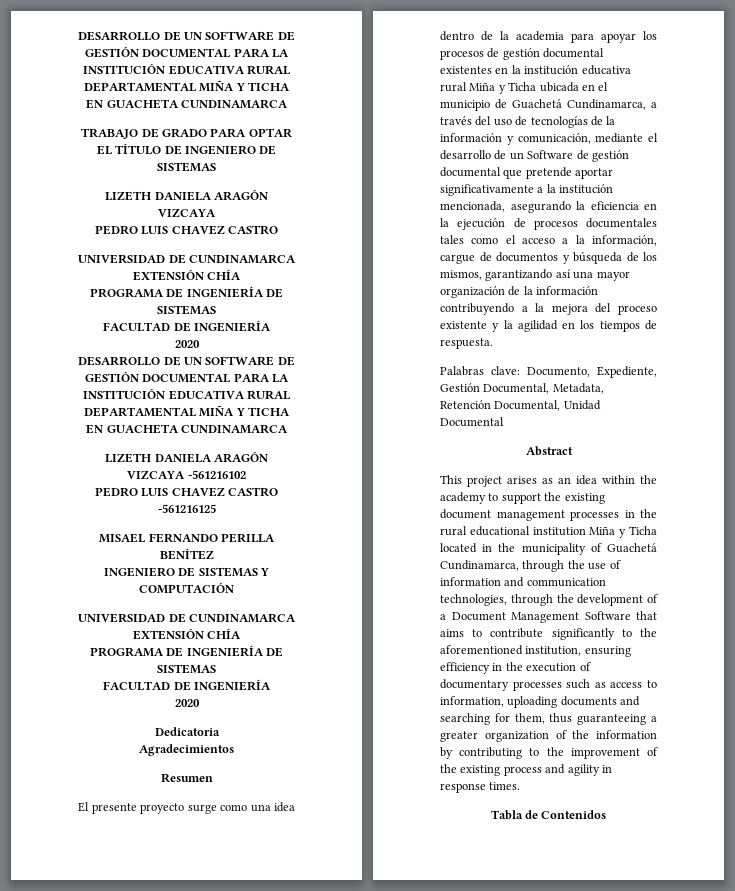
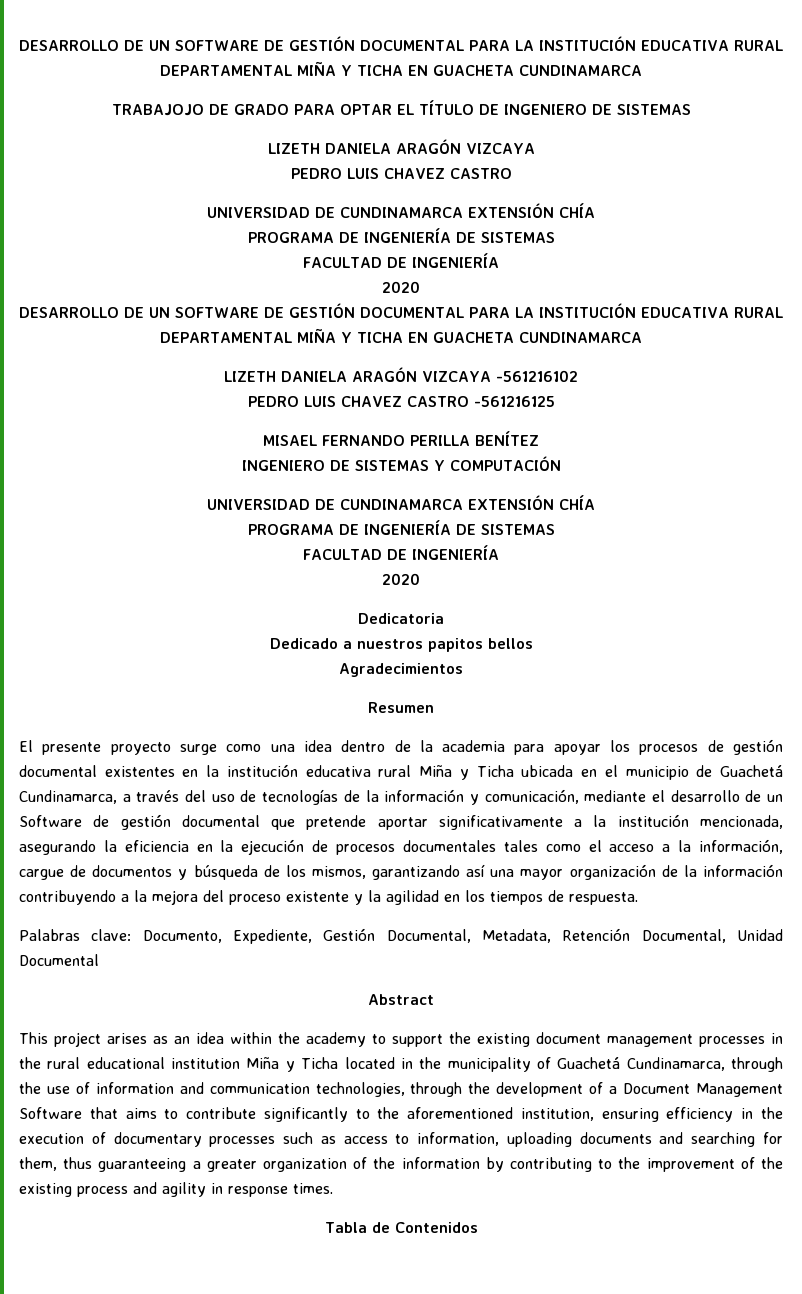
- TRABAJO DE GRADO PARA OPTAR EL TÍTULO DE INGENIERO DE SISTEMAS
+ TRABAJOJO DE GRADO PARA OPTAR EL TÍTULO DE INGENIERO DE SISTEMAS
+ Dedicado a nuestros papitos bellos

